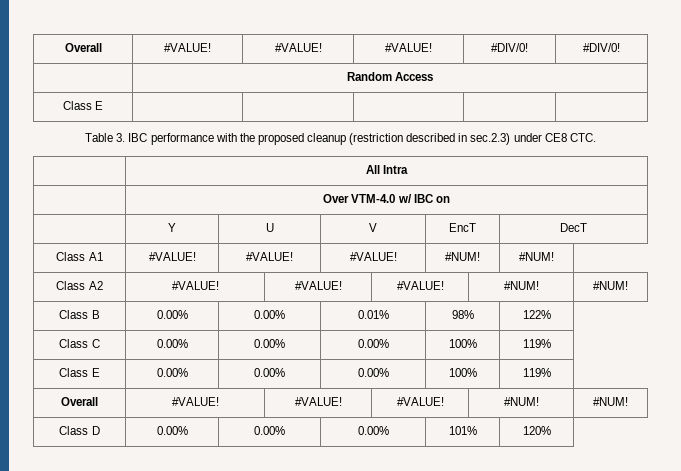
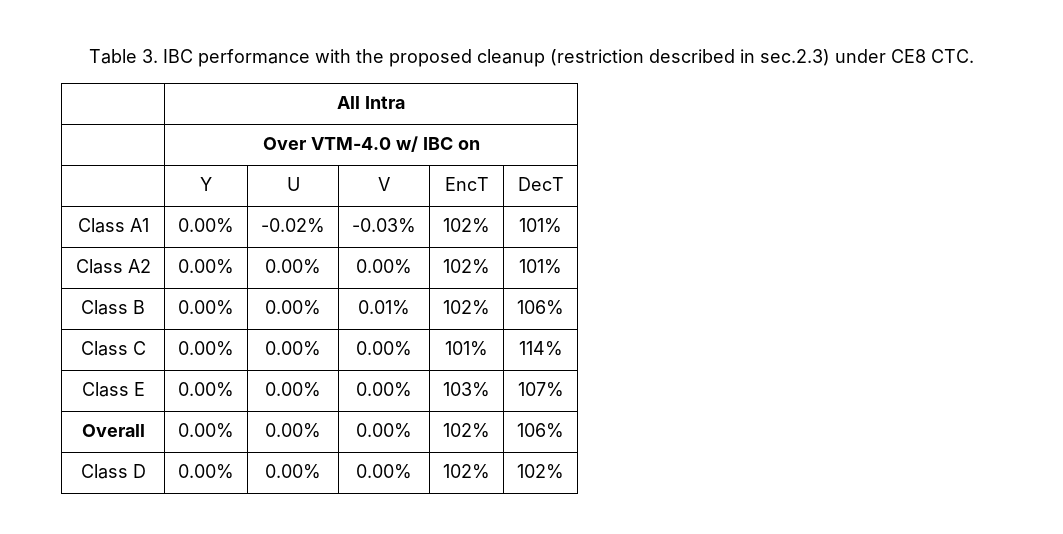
- Overall | #VALUE! | #VALUE! | #VALUE! | #DIV/0! | #DIV/0!
- | Random Access
- Class E | | | | |
- Class A1 | #VALUE! | #VALUE! | #VALUE! | #NUM! | #NUM!
- Class A2 | #VALUE! | #VALUE! | #VALUE! | #NUM! | #NUM!
+ Class A1 | 0.00% | -0.02% | -0.03% | 102% | 101%
+ Class A2 | 0.00% | 0.00% | 0.00% | 102% | 101%
- Class B | 0.00% | 0.00% | 0.01% | 98% | 122%
+ Class B | 0.00% | 0.00% | 0.01% | 102% | 106%
- Class C | 0.00% | 0.00% | 0.00% | 100% | 119%
+ Class C | 0.00% | 0.00% | 0.00% | 101% | 114%
- Class E | 0.00% | 0.00% | 0.00% | 100% | 119%
- Overall | #VALUE! | #VALUE! | #VALUE! | #NUM! | #NUM!
+ Class E | 0.00% | 0.00% | 0.00% | 103% | 107%
+ Overall | 0.00% | 0.00% | 0.00% | 102% | 106%
- Class D | 0.00% | 0.00% | 0.00% | 101% | 120%
+ Class D | 0.00% | 0.00% | 0.00% | 102% | 102%

